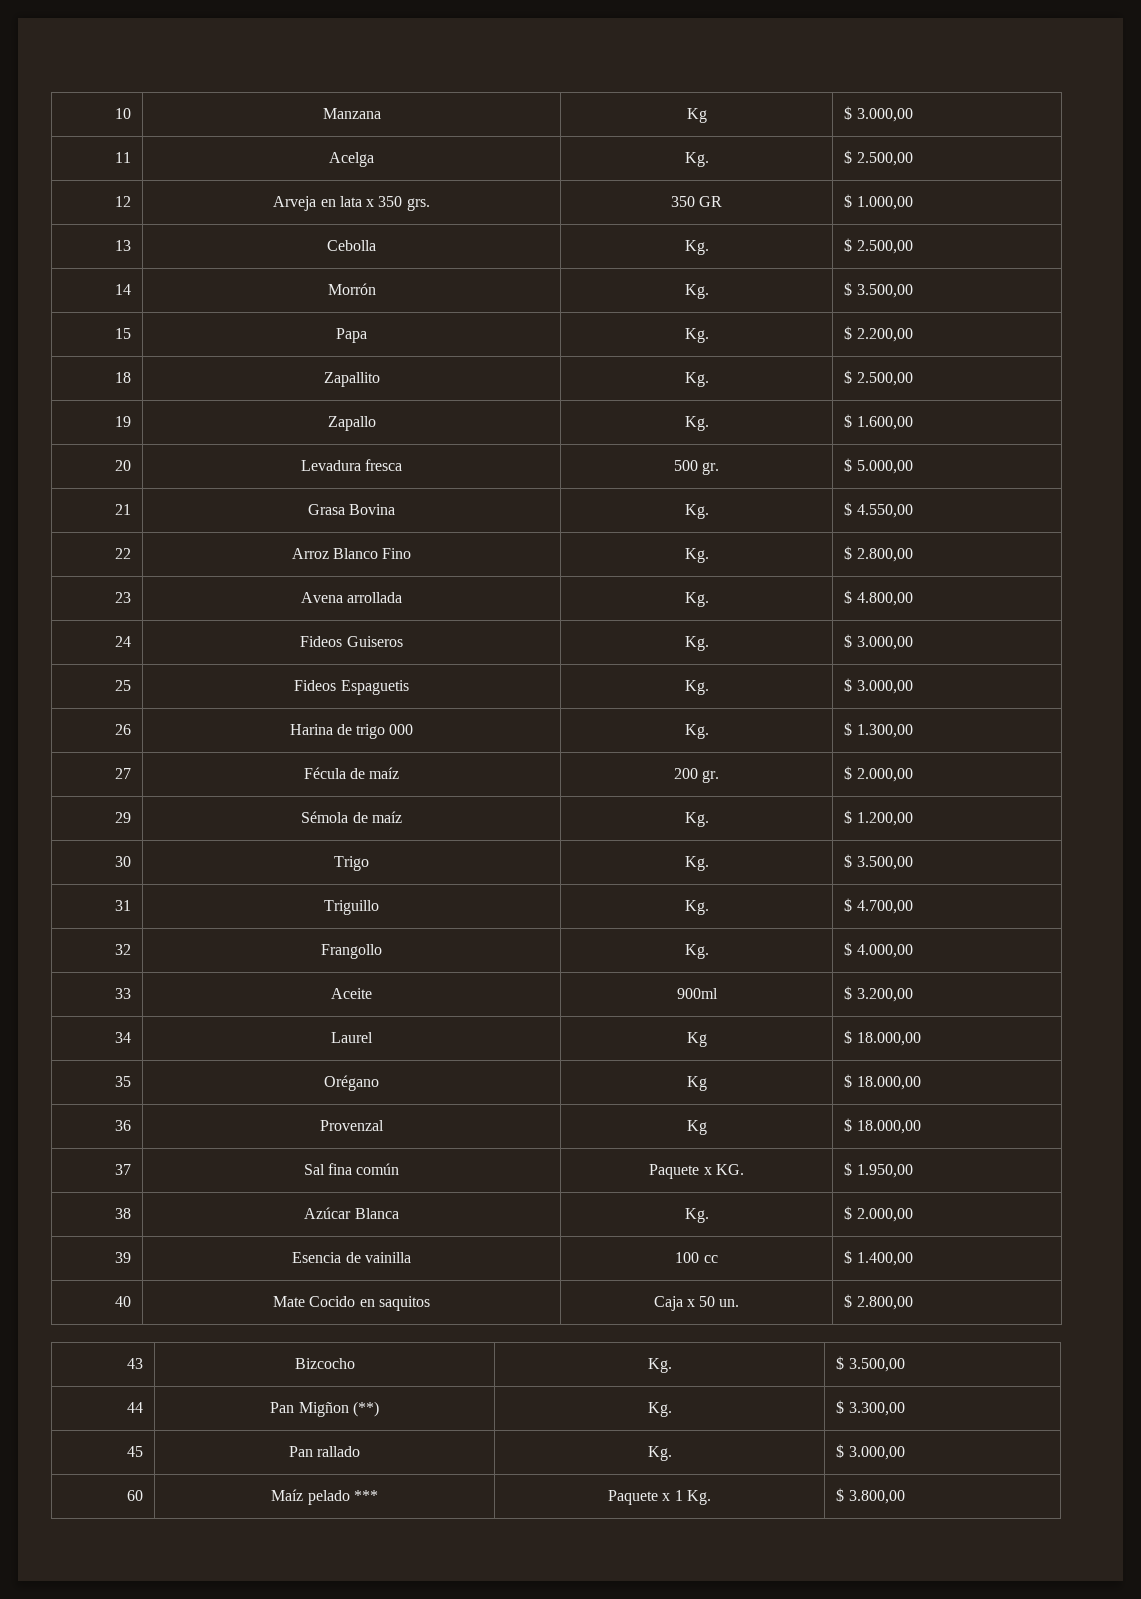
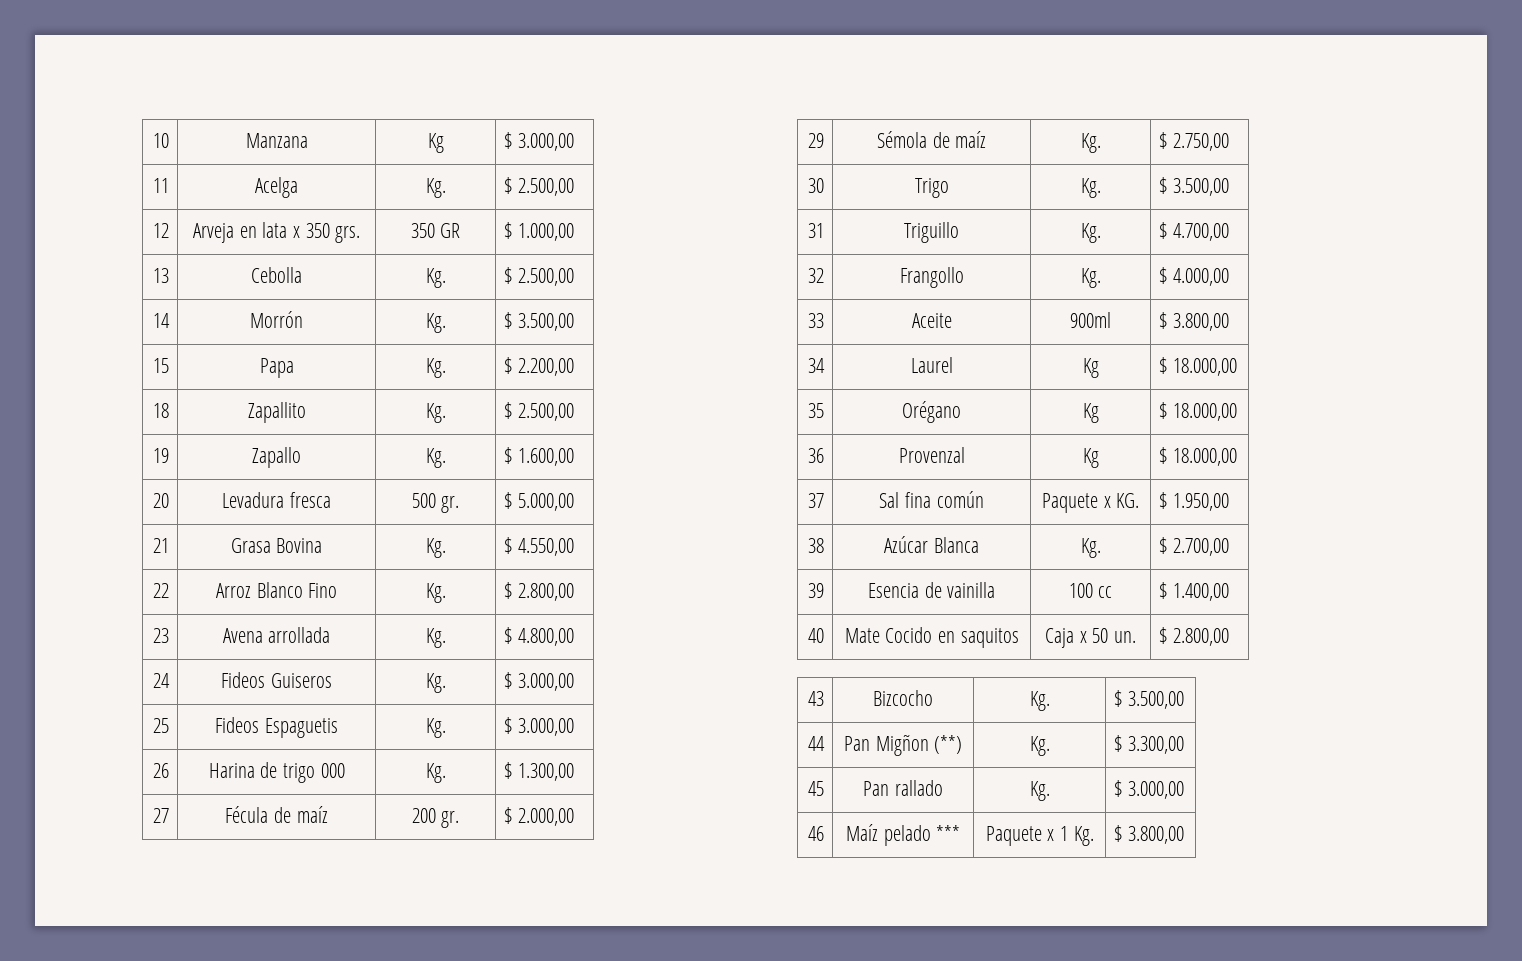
- 29 | Sémola de maíz | Kg. | $ 1.200,00
+ 29 | Sémola de maíz | Kg. | $ 2.750,00
- 33 | Aceite | 900ml | $ 3.200,00
+ 33 | Aceite | 900ml | $ 3.800,00
- 38 | Azúcar Blanca | Kg. | $ 2.000,00
+ 38 | Azúcar Blanca | Kg. | $ 2.700,00
- 60 | Maíz pelado *** | Paquete x 1 Kg. | $ 3.800,00
+ 46 | Maíz pelado *** | Paquete x 1 Kg. | $ 3.800,00

